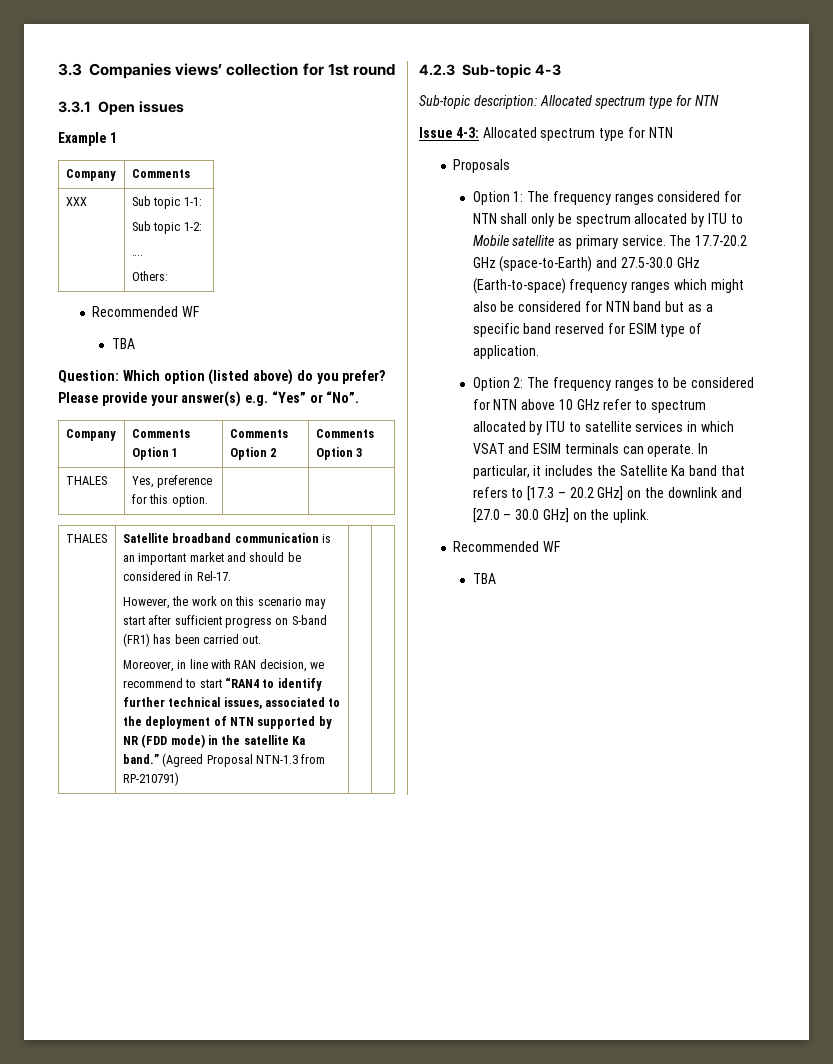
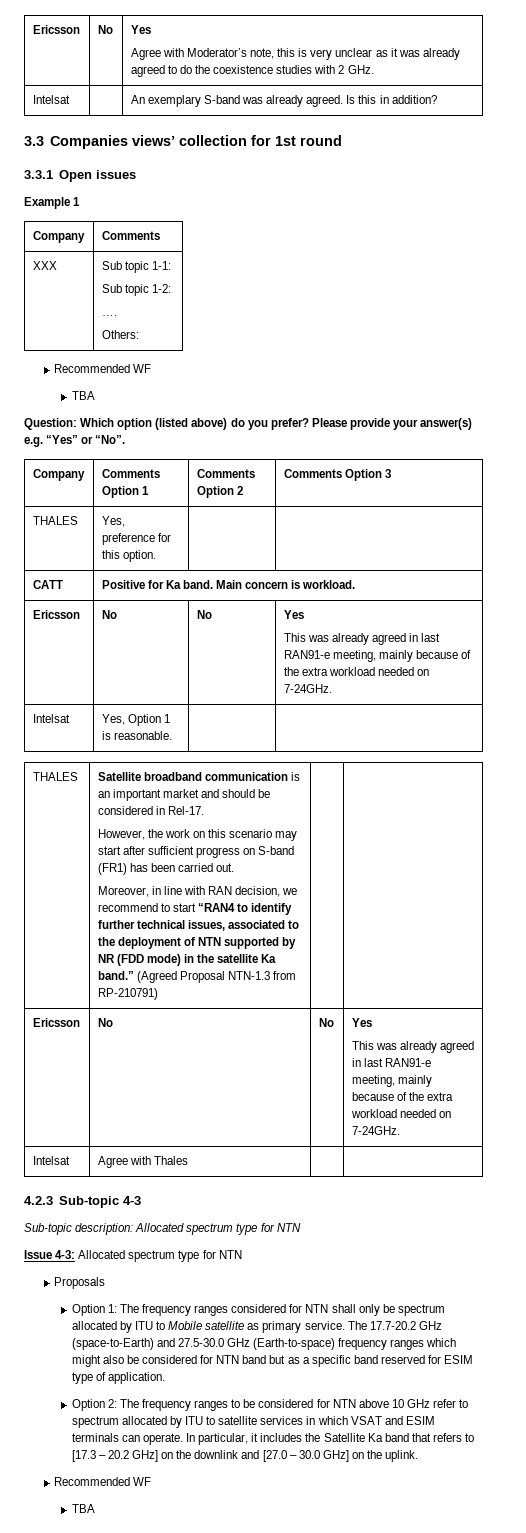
+ Ericsson | No | Yes
+ Agree with Moderator’s note, this is very unclear as it was already agreed to do the coexistence studies with 2 GHz.
+ Intelsat | | An exemplary S-band was already agreed. Is this in addition?
+ CATT | Positive for Ka band. Main concern is workload.
+ Ericsson | No | No | Yes
+ This was already agreed in last RAN91-e meeting, mainly because of the extra workload needed on 7-24GHz.
+ Intelsat | Yes, Option 1 is reasonable. | |
- (Agreed Proposal NTN-1.3 from RP-210791)
+ (Agreed Proposal NTN-1.3 from RP-210791) | |
+ Ericsson | No | No | Yes
+ This was already agreed in last RAN91-e meeting, mainly because of the extra workload needed on 7-24GHz.
+ Intelsat | Agree with Thales | |

